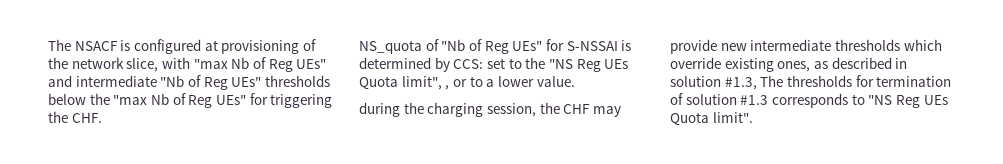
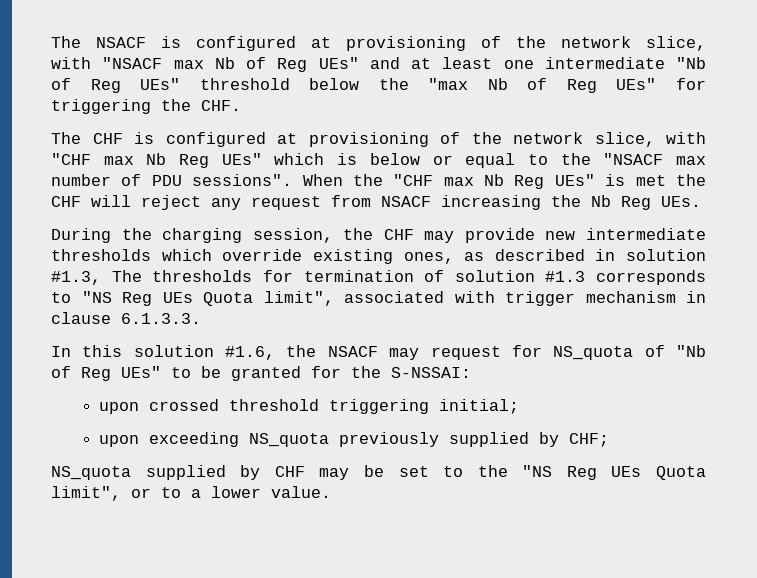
- The NSACF is configured at provisioning of the network slice, with "max Nb of Reg UEs" and intermediate "Nb of Reg UEs" thresholds below the "max Nb of Reg UEs" for triggering the CHF.
+ The NSACF is configured at provisioning of the network slice, with "NSACF max Nb of Reg UEs" and at least one intermediate "Nb of Reg UEs" threshold below the "max Nb of Reg UEs" for triggering the CHF.
- NS_quota of "Nb of Reg UEs" for S-NSSAI is determined by CCS: set to the "NS Reg UEs Quota limit", , or to a lower value.
- during the charging session, the CHF may provide new intermediate thresholds which override existing ones, as described in solution #1.3, The thresholds for termination of solution #1.3 corresponds to "NS Reg UEs Quota limit".
+ The CHF is configured at provisioning of the network slice, with "CHF max Nb Reg UEs" which is below or equal to the "NSACF max number of PDU sessions". When the "CHF max Nb Reg UEs" is met the CHF will reject any request from NSACF increasing the Nb Reg UEs.
+ During the charging session, the CHF may provide new intermediate thresholds which override existing ones, as described in solution #1.3, The thresholds for termination of solution #1.3 corresponds to "NS Reg UEs Quota limit", associated with trigger mechanism in clause 6.1.3.3.
+ In this solution #1.6, the NSACF may request for NS_quota of "Nb of Reg UEs" to be granted for the S-NSSAI:
+ upon crossed threshold triggering initial;
+ upon exceeding NS_quota previously supplied by CHF;
+ NS_quota supplied by CHF may be set to the "NS Reg UEs Quota limit", or to a lower value.

